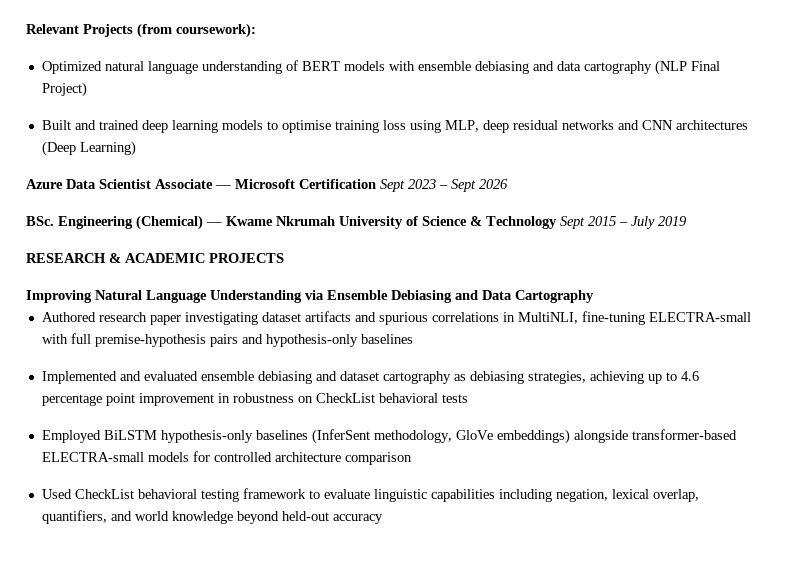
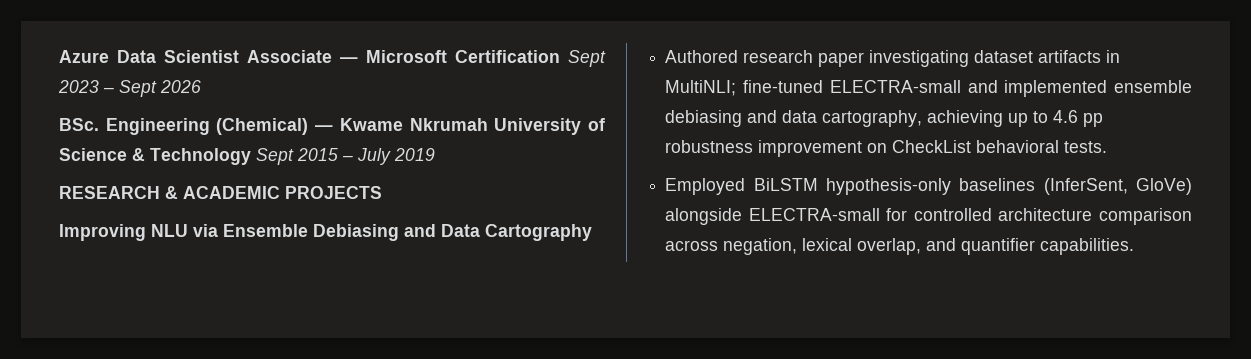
- Relevant Projects (from coursework):
- Optimized natural language understanding of BERT models with ensemble debiasing and data cartography (NLP Final Project)
- Built and trained deep learning models to optimise training loss using MLP, deep residual networks and CNN architectures (Deep Learning)
- Improving Natural Language Understanding via Ensemble Debiasing and Data Cartography
+ Improving NLU via Ensemble Debiasing and Data Cartography
- Authored research paper investigating dataset artifacts and spurious correlations in MultiNLI, fine-tuning ELECTRA-small with full premise-hypothesis pairs and hypothesis-only baselines
- Implemented and evaluated ensemble debiasing and dataset cartography as debiasing strategies, achieving up to 4.6 percentage point improvement in robustness on CheckList behavioral tests
+ Authored research paper investigating dataset artifacts in MultiNLI; fine-tuned ELECTRA-small and implemented ensemble debiasing and data cartography, achieving up to 4.6 pp robustness improvement on CheckList behavioral tests.
- Employed BiLSTM hypothesis-only baselines (InferSent methodology, GloVe embeddings) alongside transformer-based ELECTRA-small models for controlled architecture comparison
- Used CheckList behavioral testing framework to evaluate linguistic capabilities including negation, lexical overlap, quantifiers, and world knowledge beyond held-out accuracy
+ Employed BiLSTM hypothesis-only baselines (InferSent, GloVe) alongside ELECTRA-small for controlled architecture comparison across negation, lexical overlap, and quantifier capabilities.

